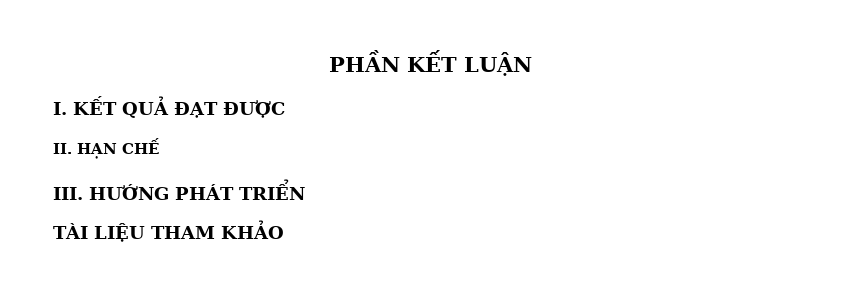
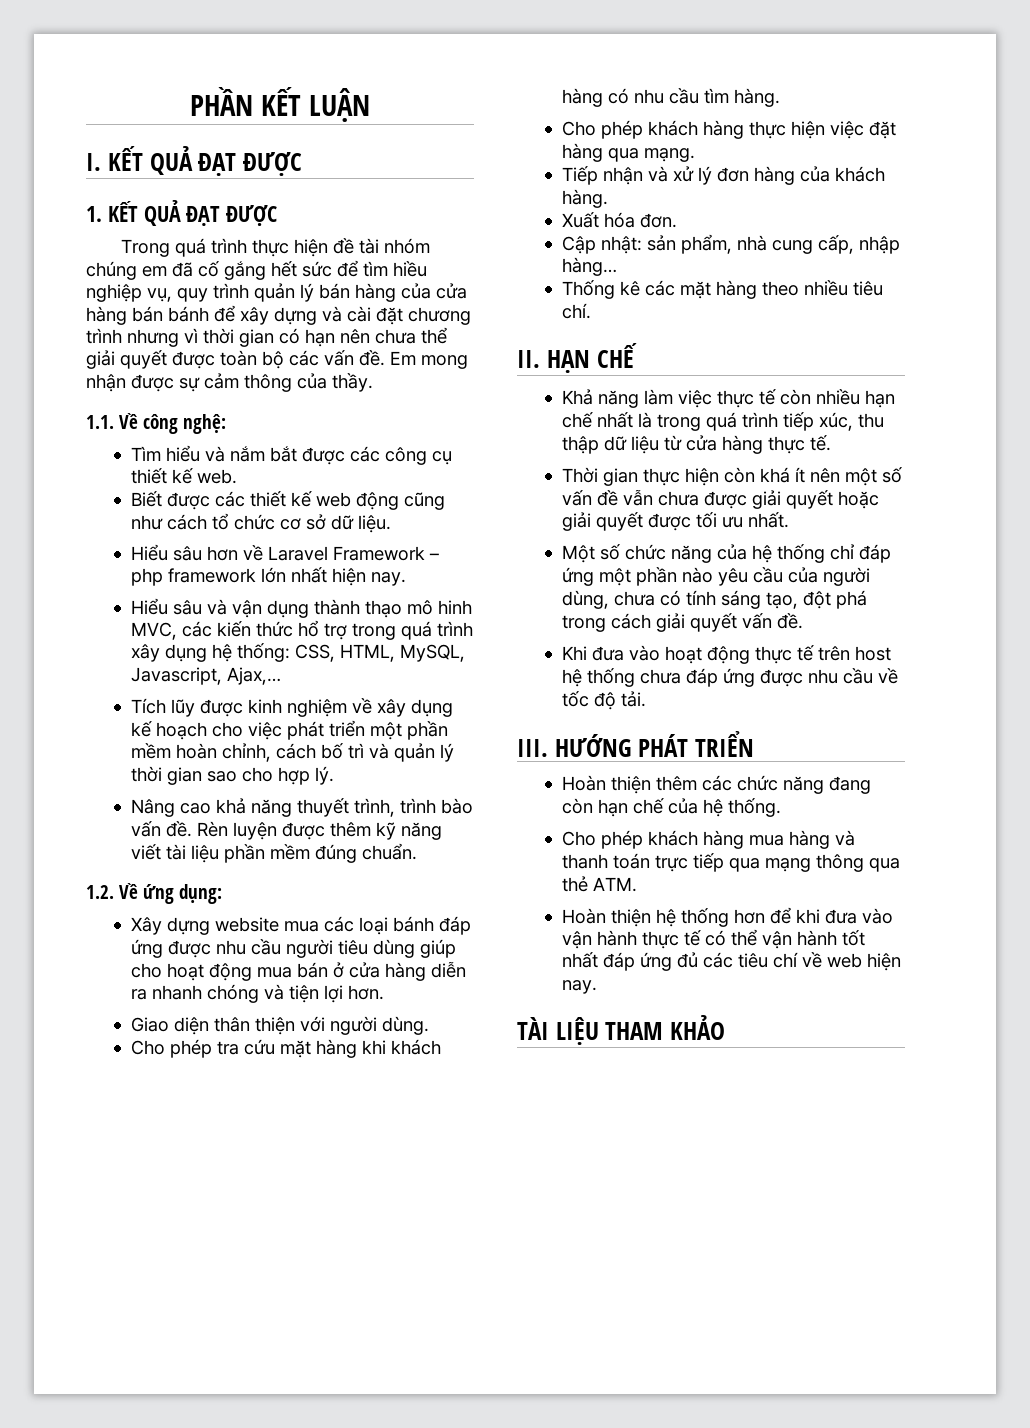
  PHẦN KẾT LUẬN
  I. KẾT QUẢ ĐẠT ĐƯỢC
+ 1. KẾT QUẢ ĐẠT ĐƯỢC
+ Trong quá trình thực hiện đề tài nhóm chúng em đã cố gắng hết sức để tìm hiều nghiệp vụ, quy trình quản lý bán hàng của cửa hàng bán bánh để xây dựng và cài đặt chương trình nhưng vì thời gian có hạn nên chưa thể giải quyết được toàn bộ các vấn đề. Em mong nhận được sự cảm thông của thầy.
+ 1.1. Về công nghệ:
+ Tìm hiểu và nắm bắt được các công cụ thiết kế web.
+ Biết được các thiết kế web động cũng như cách tổ chức cơ sở dữ liệu.
+ Hiểu sâu hơn về Laravel Framework – php framework lớn nhất hiện nay.
+ Hiểu sâu và vận dụng thành thạo mô hinh MVC, các kiến thức hổ trợ trong quá trình xây dụng hệ thống: CSS, HTML, MySQL, Javascript, Ajax,…
+ Tích lũy được kinh nghiệm về xây dụng kế hoạch cho việc phát triển một phần mềm hoàn chỉnh, cách bố trì và quản lý thời gian sao cho hợp lý.
+ Nâng cao khả năng thuyết trình, trình bào vấn đề. Rèn luyện được thêm kỹ năng viết tài liệu phần mềm đúng chuẩn.
+ 1.2. Về ứng dụng:
+ Xây dựng website mua các loại bánh đáp ứng được nhu cầu người tiêu dùng giúp cho hoạt động mua bán ở cửa hàng diễn ra nhanh chóng và tiện lợi hơn.
+ Giao diện thân thiện với người dùng.
+ Cho phép tra cứu mặt hàng khi khách hàng có nhu cầu tìm hàng.
+ Cho phép khách hàng thực hiện việc đặt hàng qua mạng.
+ Tiếp nhận và xử lý đơn hàng của khách hàng.
+ Xuất hóa đơn.
+ Cập nhật: sản phẩm, nhà cung cấp, nhập hàng…
+ Thống kê các mặt hàng theo nhiều tiêu chí.
  II. HẠN CHẾ
+ Khả năng làm việc thực tế còn nhiều hạn chế nhất là trong quá trình tiếp xúc, thu thập dữ liệu từ cửa hàng thực tế.
+ Thời gian thực hiện còn khá ít nên một số vấn đề vẫn chưa được giải quyết hoặc giải quyết được tối ưu nhất.
+ Một số chức năng của hệ thống chỉ đáp ứng một phần nào yêu cầu của người dùng, chưa có tính sáng tạo, đột phá trong cách giải quyết vấn đề.
+ Khi đưa vào hoạt động thực tế trên host hệ thống chưa đáp ứng được nhu cầu về tốc độ tải.
  III. HƯỚNG PHÁT TRIỂN
+ Hoàn thiện thêm các chức năng đang còn hạn chế của hệ thống.
+ Cho phép khách hàng mua hàng và thanh toán trực tiếp qua mạng thông qua thẻ ATM.
+ Hoàn thiện hệ thống hơn để khi đưa vào vận hành thực tế có thể vận hành tốt nhất đáp ứng đủ các tiêu chí về web hiện nay.

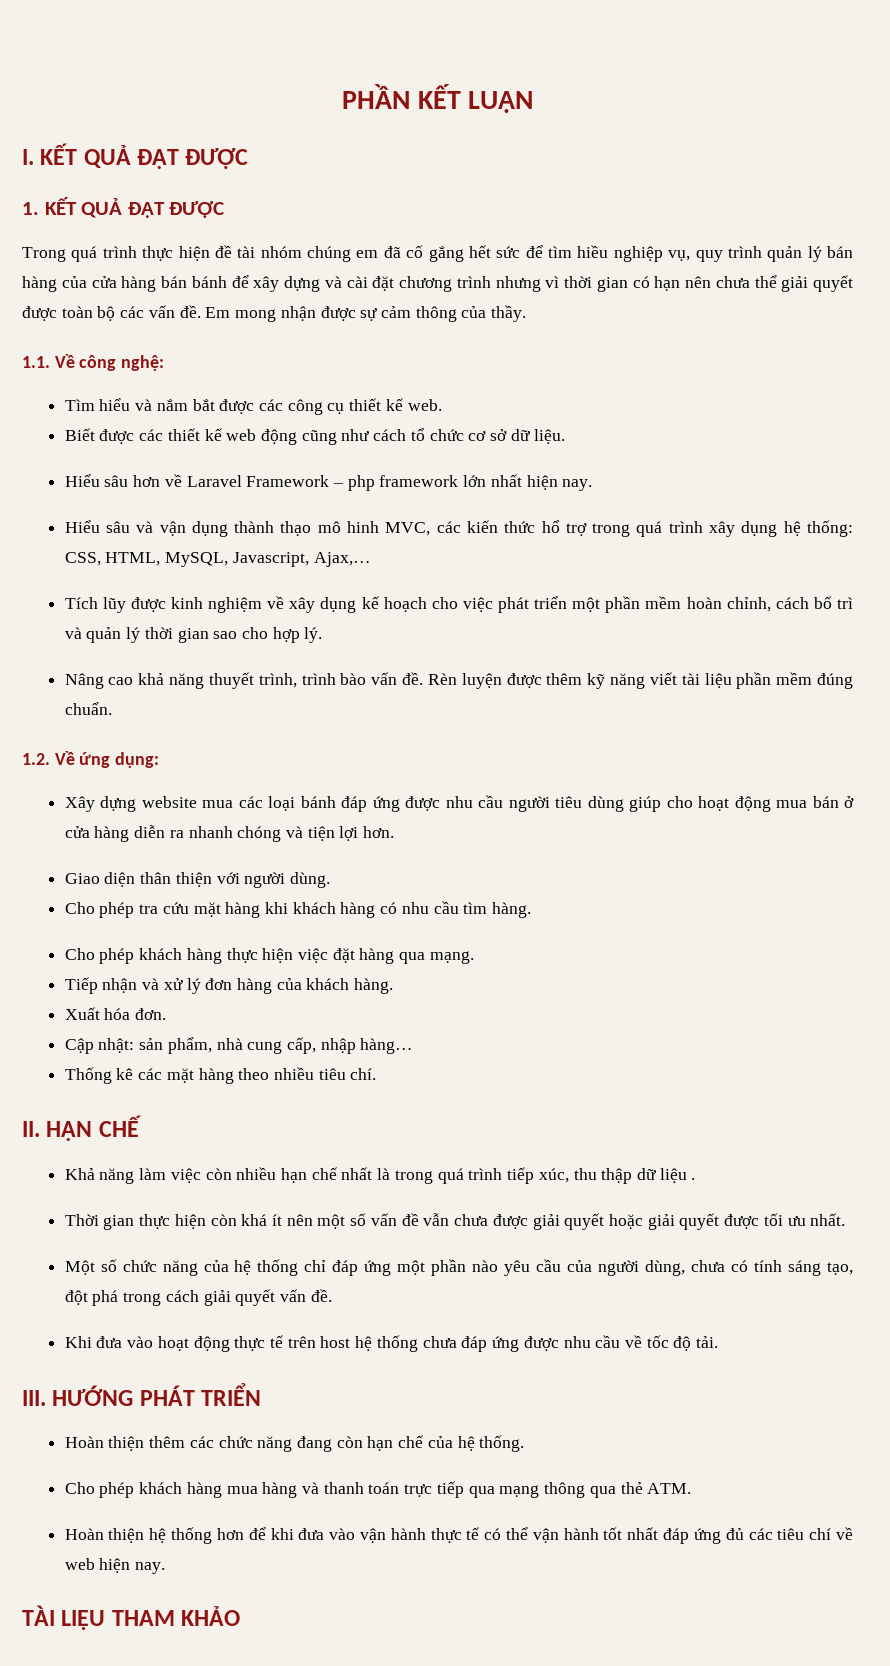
- Khả năng làm việc thực tế còn nhiều hạn chế nhất là trong quá trình tiếp xúc, thu thập dữ liệu từ cửa hàng thực tế.
+ Khả năng làm việc còn nhiều hạn chế nhất là trong quá trình tiếp xúc, thu thập dữ liệu .

